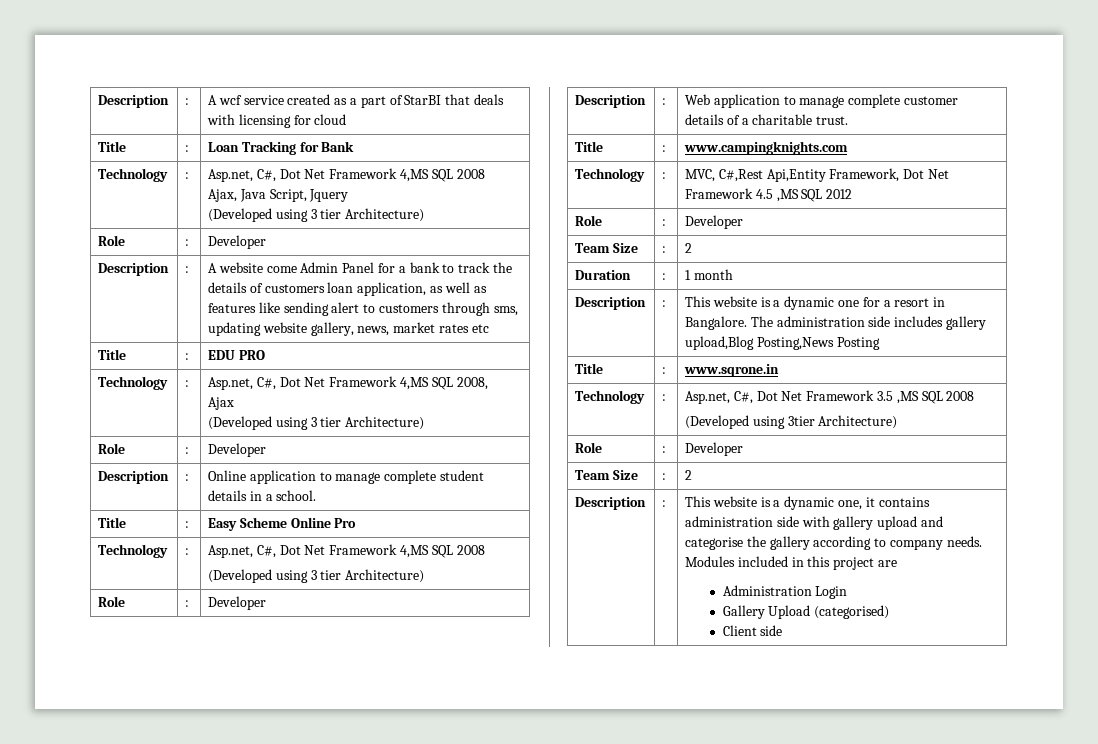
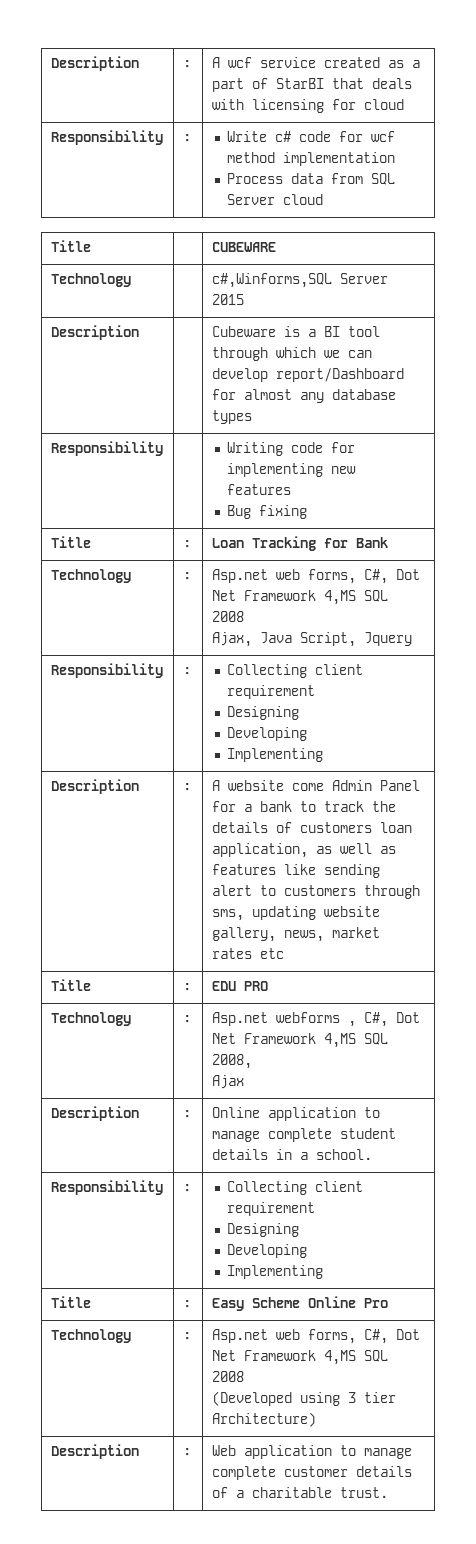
+ Responsibility | : | Write c# code for wcf method implementation
+ Process data from SQL Server cloud
+ Title | | CUBEWARE
+ Technology | | c#,Winforms,SQL Server 2015
+ Description | | Cubeware is a BI tool through which we can develop report/Dashboard for almost any database types
+ Responsibility | | Writing code for implementing new features
+ Bug fixing
  Title | : | Loan Tracking for Bank
- Technology | : | Asp.net, C#, Dot Net Framework 4,MS SQL 2008
+ Technology | : | Asp.net web forms, C#, Dot Net Framework 4,MS SQL 2008
  Ajax, Java Script, Jquery
- (Developed using 3 tier Architecture)
- Role | : | Developer
+ Responsibility | : | Collecting client requirement
+ Designing
+ Developing
+ Implementing
- Technology | : | Asp.net, C#, Dot Net Framework 4,MS SQL 2008,
+ Technology | : | Asp.net webforms , C#, Dot Net Framework 4,MS SQL 2008,
  Ajax
- (Developed using 3 tier Architecture)
- Role | : | Developer
  Description | : | Online application to manage complete student details in a school.
+ Responsibility | : | Collecting client requirement
+ Designing
+ Developing
+ Implementing
  Title | : | Easy Scheme Online Pro
- Technology | : | Asp.net, C#, Dot Net Framework 4,MS SQL 2008
+ Technology | : | Asp.net web forms, C#, Dot Net Framework 4,MS SQL 2008
  (Developed using 3 tier Architecture)
- Role | : | Developer
- Title | : | www.campingknights.com
- Technology | : | MVC, C#,Rest Api,Entity Framework, Dot Net Framework 4.5 ,MS SQL 2012
- Role | : | Developer
- Team Size | : | 2
- Duration | : | 1 month
- Description | : | This website is a dynamic one for a resort in Bangalore. The administration side includes gallery upload,Blog Posting,News Posting
- Title | : | www.sqrone.in
- Technology | : | Asp.net, C#, Dot Net Framework 3.5 ,MS SQL 2008
- (Developed using 3tier Architecture)
- Role | : | Developer
- Team Size | : | 2
- Description | : | This website is a dynamic one, it contains administration side with gallery upload and categorise the gallery according to company needs. Modules included in this project are
- Administration Login
- Gallery Upload (categorised)
- Client side

